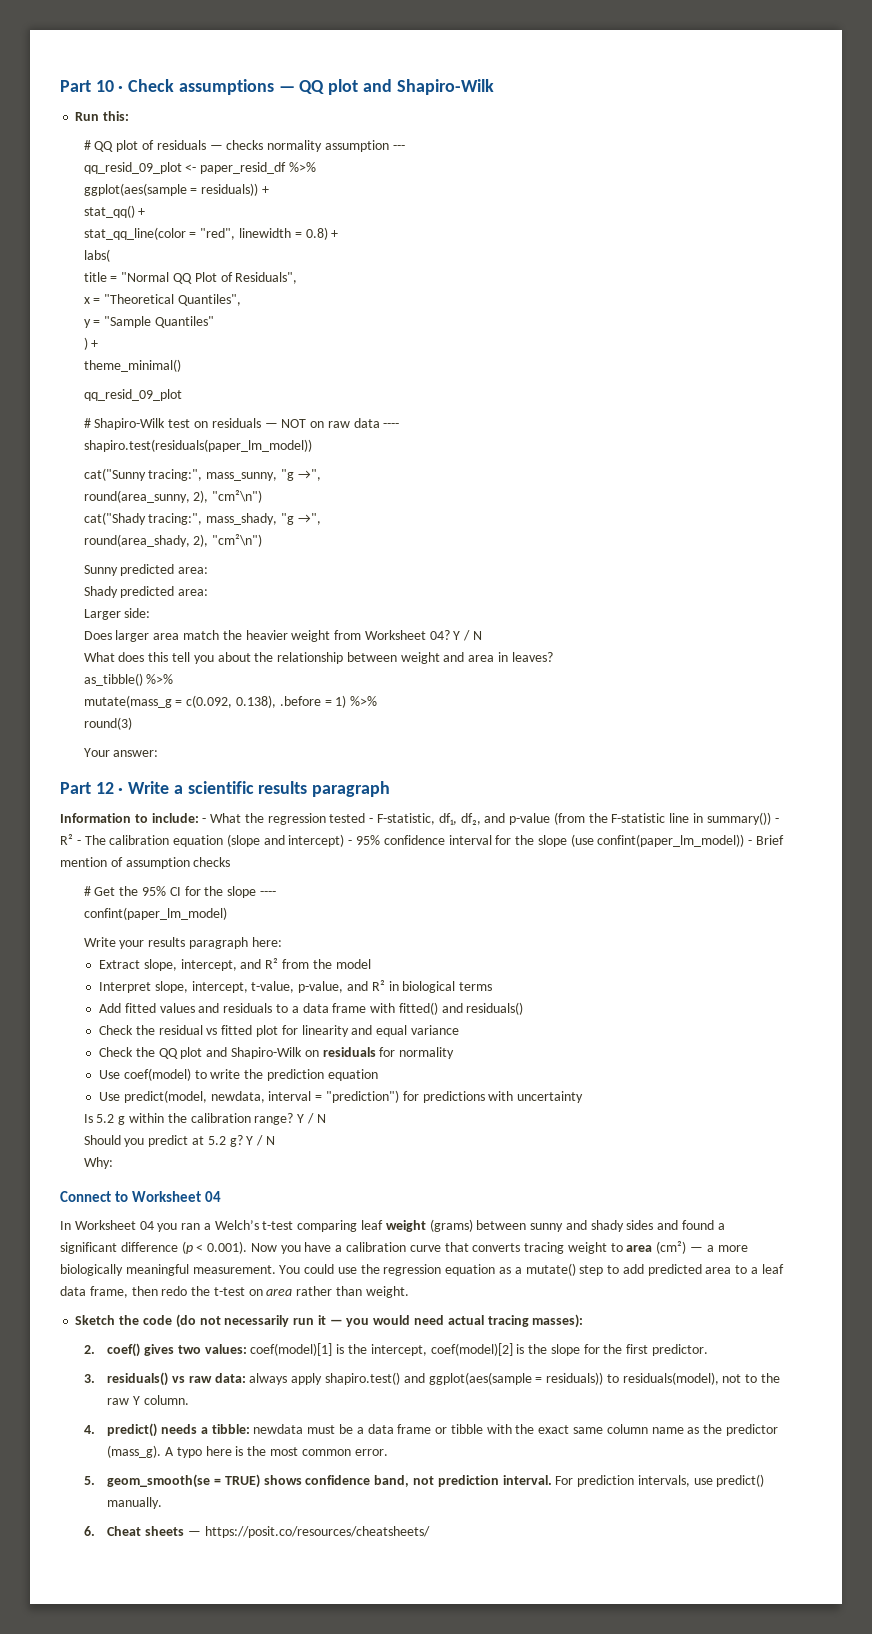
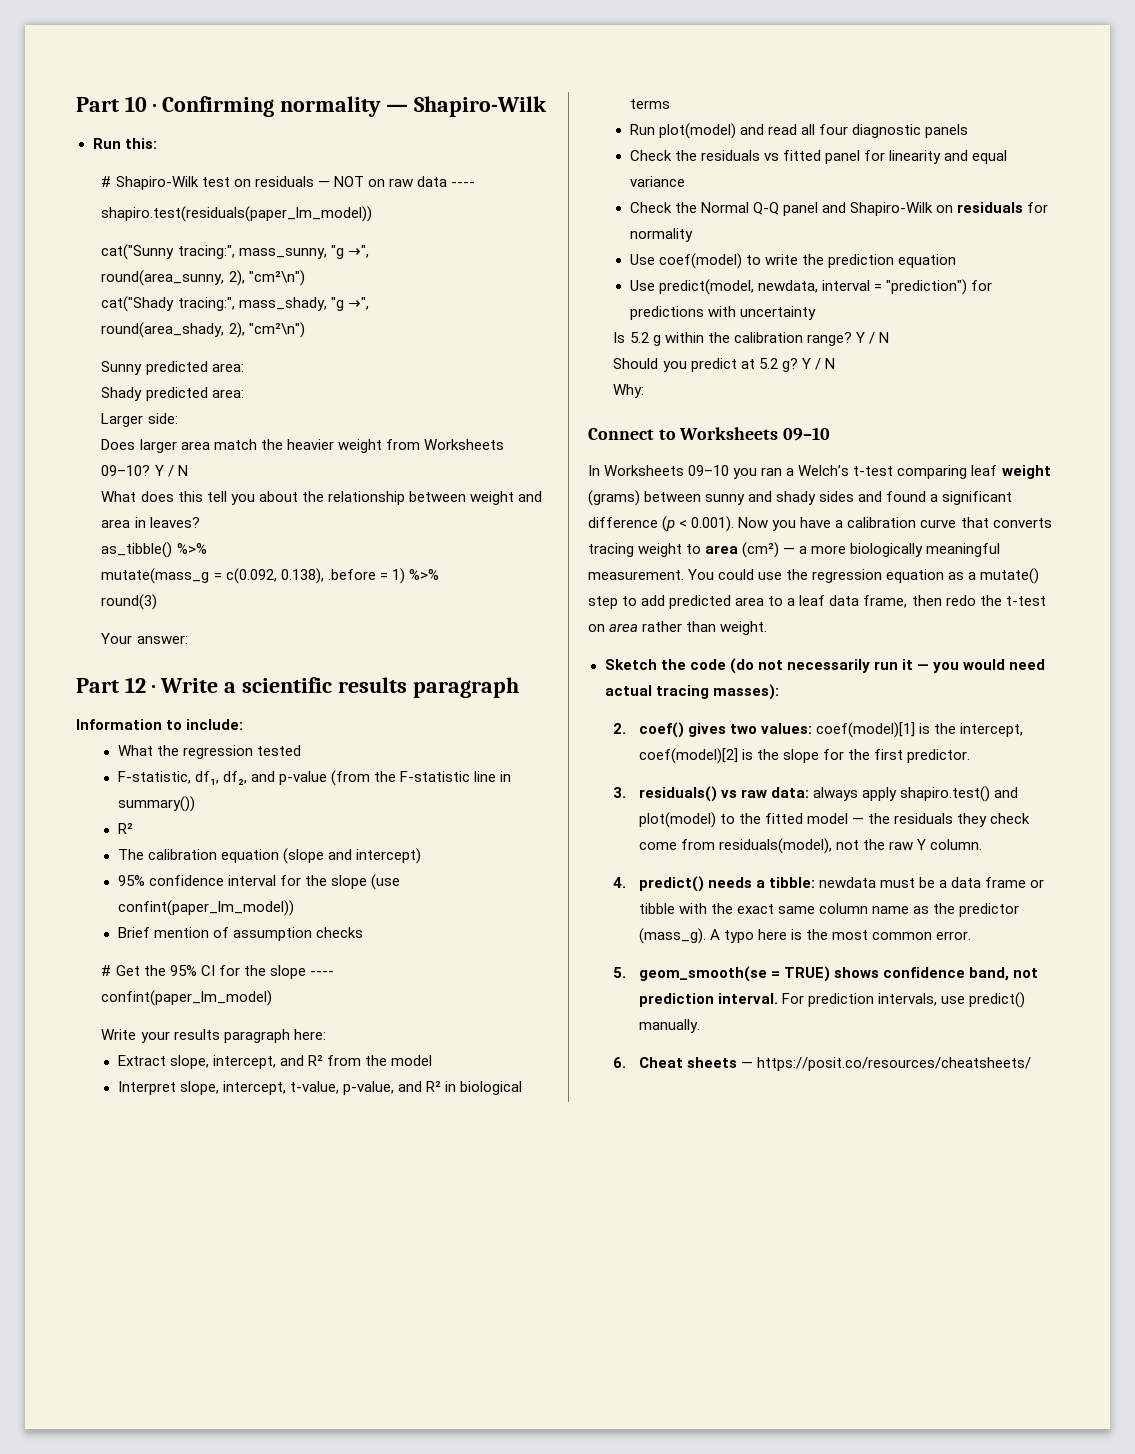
- Part 10 · Check assumptions — QQ plot and Shapiro-Wilk
+ Part 10 · Confirming normality — Shapiro-Wilk
  Run this:
- # QQ plot of residuals — checks normality assumption ---
- qq_resid_09_plot <- paper_resid_df %>%
- ggplot(aes(sample = residuals)) +
- stat_qq() +
- stat_qq_line(color = "red", linewidth = 0.8) +
- labs(
- title = "Normal QQ Plot of Residuals",
- x = "Theoretical Quantiles",
- y = "Sample Quantiles"
- ) +
- theme_minimal()
- qq_resid_09_plot
- Does larger area match the heavier weight from Worksheet 04?
+ Does larger area match the heavier weight from Worksheets 09–10?
- Information to include: - What the regression tested - F-statistic, df₁, df₂, and p-value (from the F-statistic line in summary()) - R² - The calibration equation (slope and intercept) - 95% confidence interval for the slope (use confint(paper_lm_model)) - Brief mention of assumption checks
+ Information to include:
+ What the regression tested
+ F-statistic, df₁, df₂, and p-value (from the F-statistic line in summary())
+ R²
+ The calibration equation (slope and intercept)
+ 95% confidence interval for the slope (use confint(paper_lm_model))
+ Brief mention of assumption checks
- Add fitted values and residuals to a data frame with fitted() and residuals()
- Check the residual vs fitted plot for linearity and equal variance
+ Run plot(model) and read all four diagnostic panels
+ Check the residuals vs fitted panel for linearity and equal variance
- Check the QQ plot and Shapiro-Wilk on residuals for normality
+ Check the Normal Q-Q panel and Shapiro-Wilk on residuals for normality
- Connect to Worksheet 04
+ Connect to Worksheets 09–10
- In Worksheet 04 you ran a Welch’s t-test comparing leaf weight (grams) between sunny and shady sides and found a significant difference (p < 0.001). Now you have a calibration curve that converts tracing weight to area (cm²) — a more biologically meaningful measurement.
+ In Worksheets 09–10 you ran a Welch’s t-test comparing leaf weight (grams) between sunny and shady sides and found a significant difference (p < 0.001). Now you have a calibration curve that converts tracing weight to area (cm²) — a more biologically meaningful measurement.
- 3. residuals() vs raw data: always apply shapiro.test() and ggplot(aes(sample = residuals)) to residuals(model), not to the raw Y column.
+ 3. residuals() vs raw data: always apply shapiro.test() and plot(model) to the fitted model — the residuals they check come from residuals(model), not the raw Y column.

